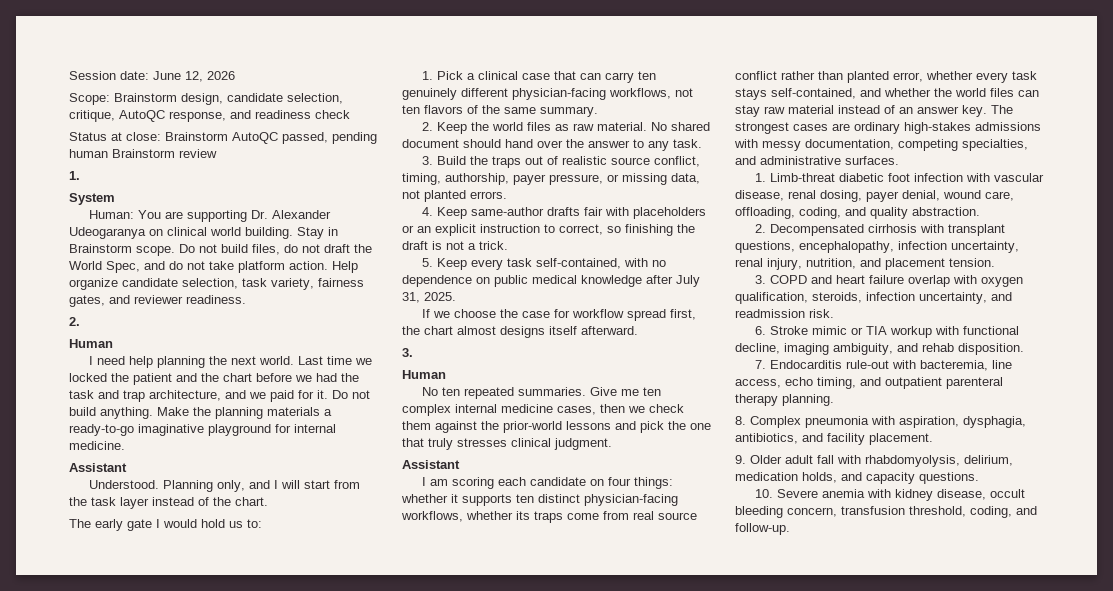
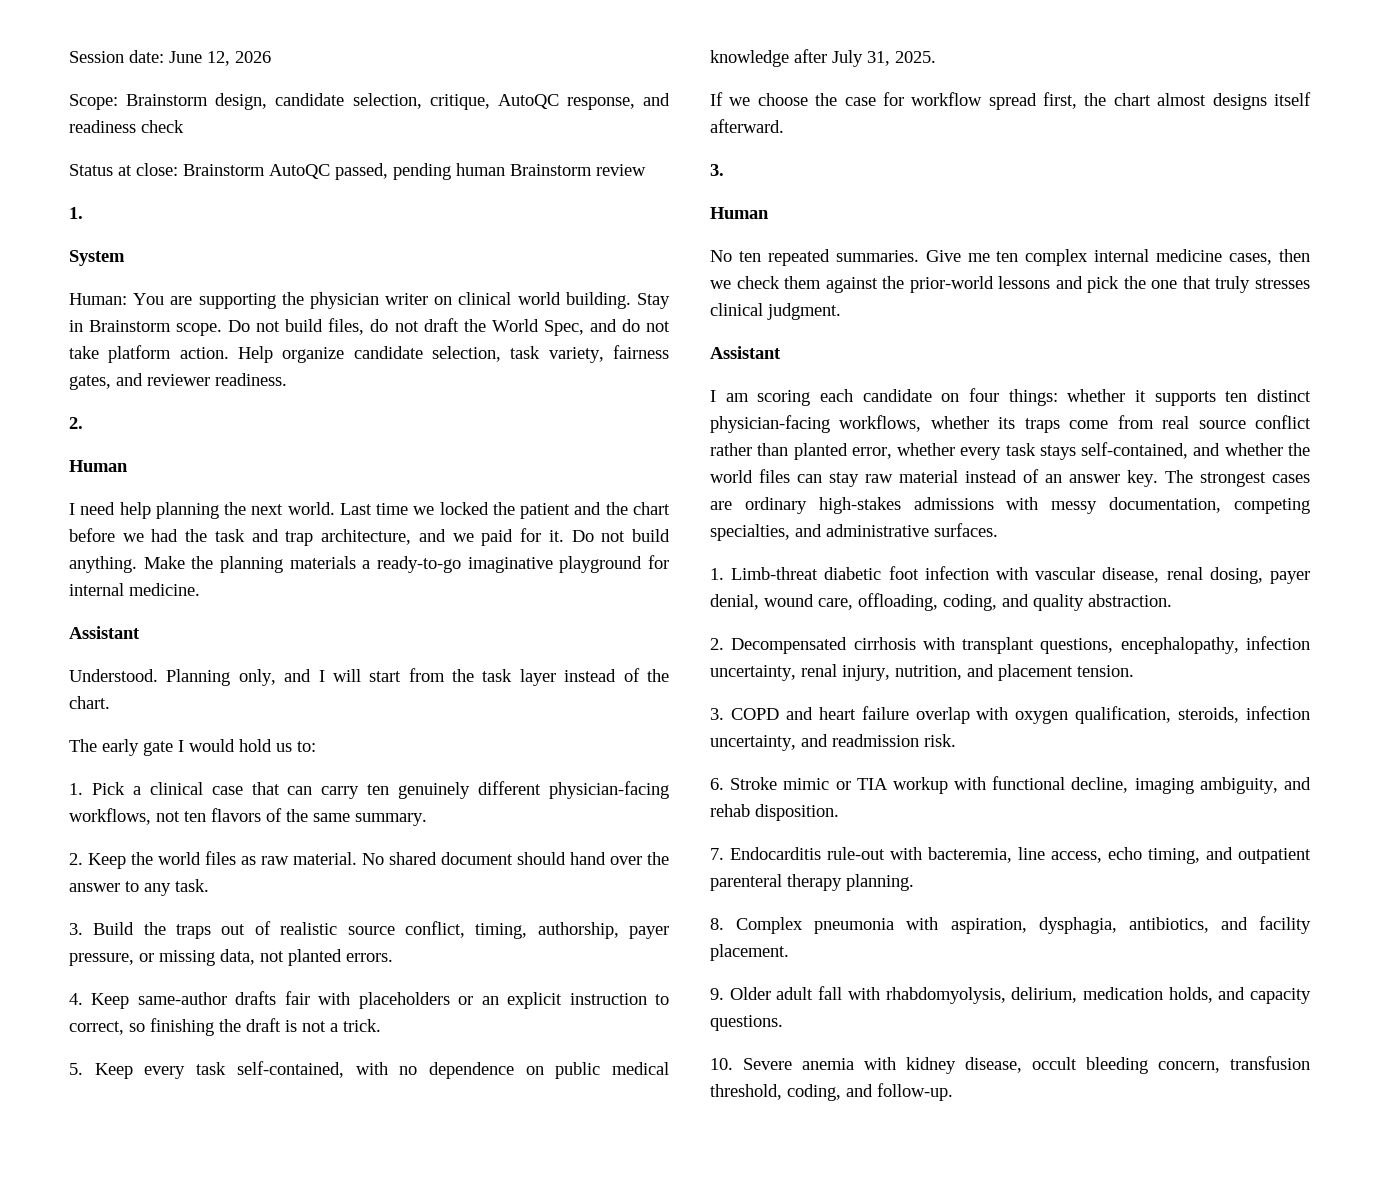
- Human: You are supporting Dr. Alexander Udeogaranya on clinical world building.
+ Human: You are supporting the physician writer on clinical world building.

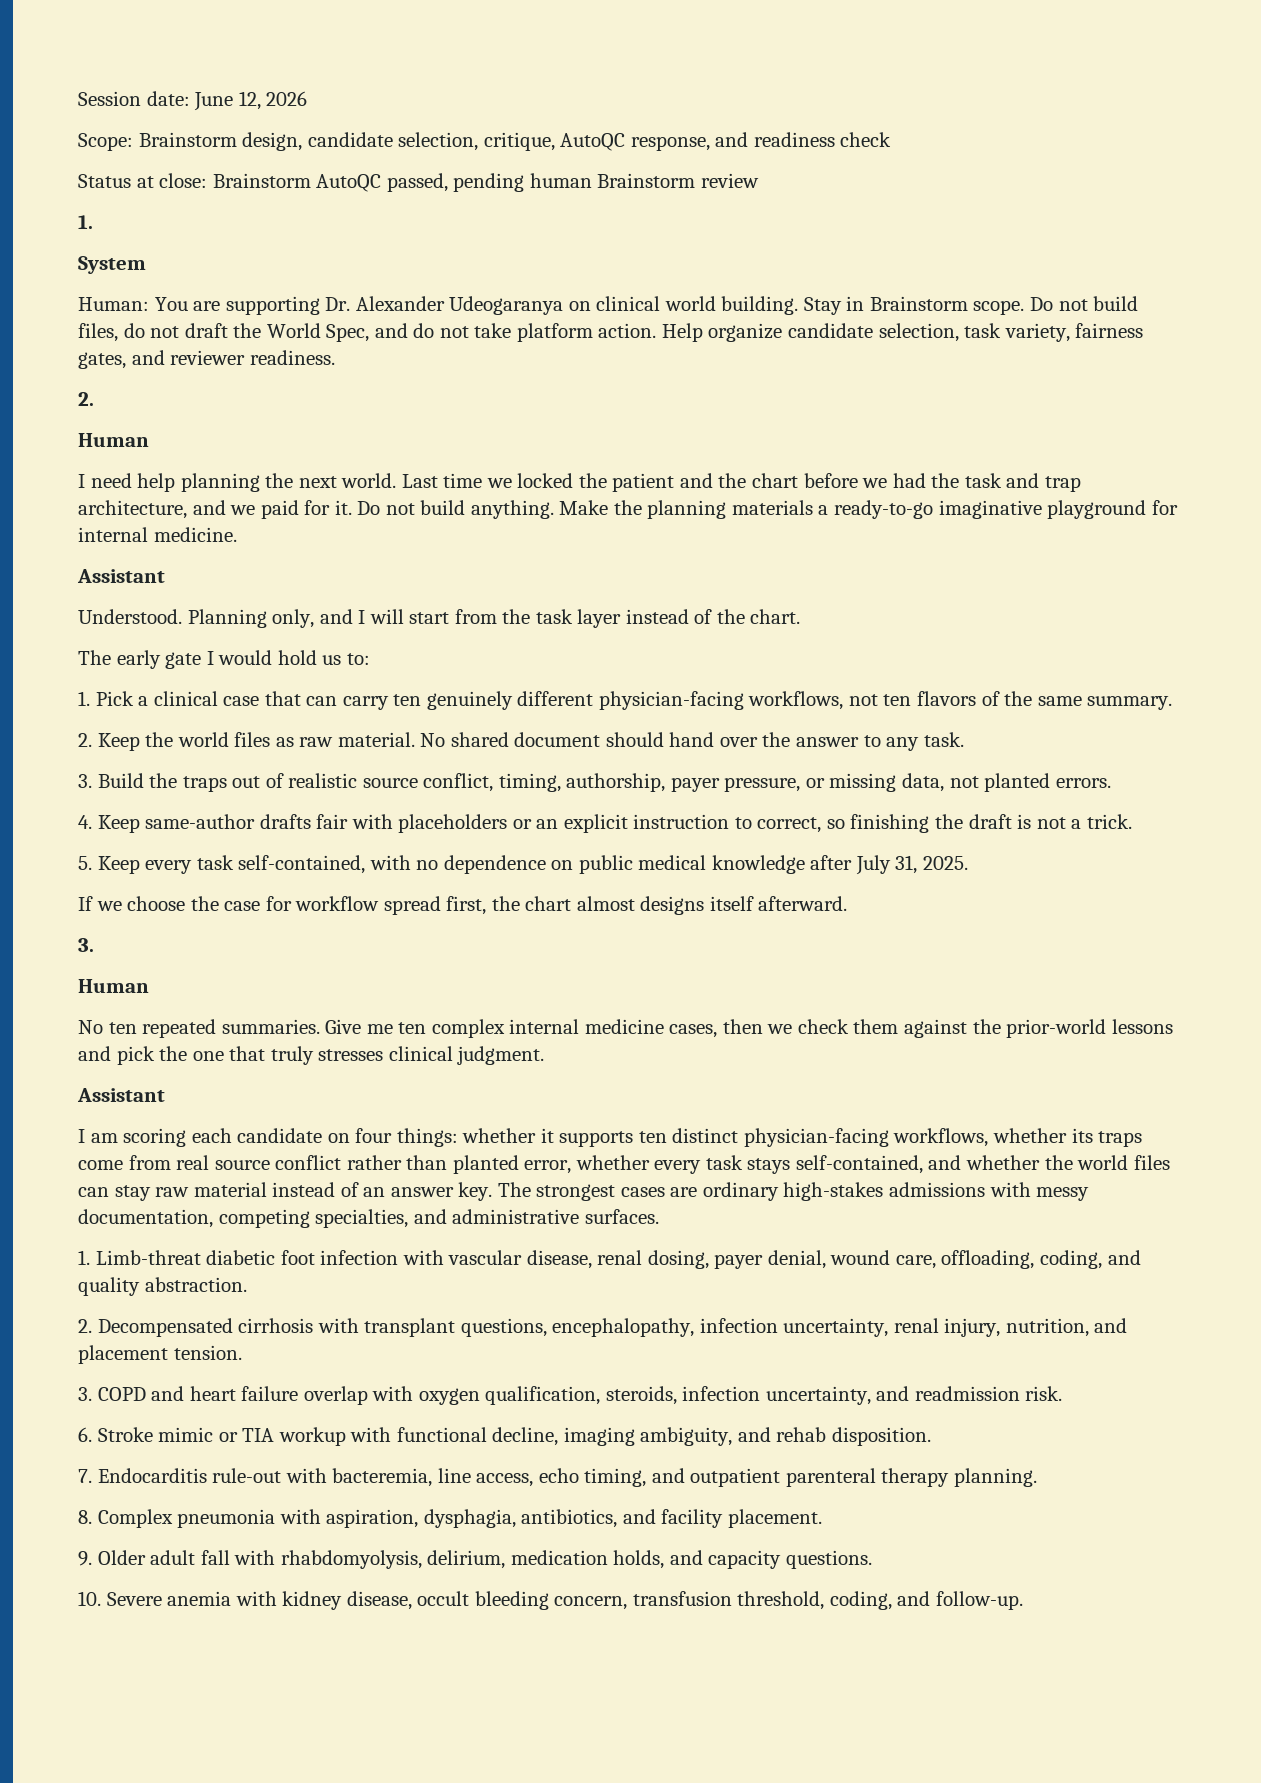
- Human: You are supporting the physician writer on clinical world building.
+ Human: You are supporting Dr. Alexander Udeogaranya on clinical world building.

